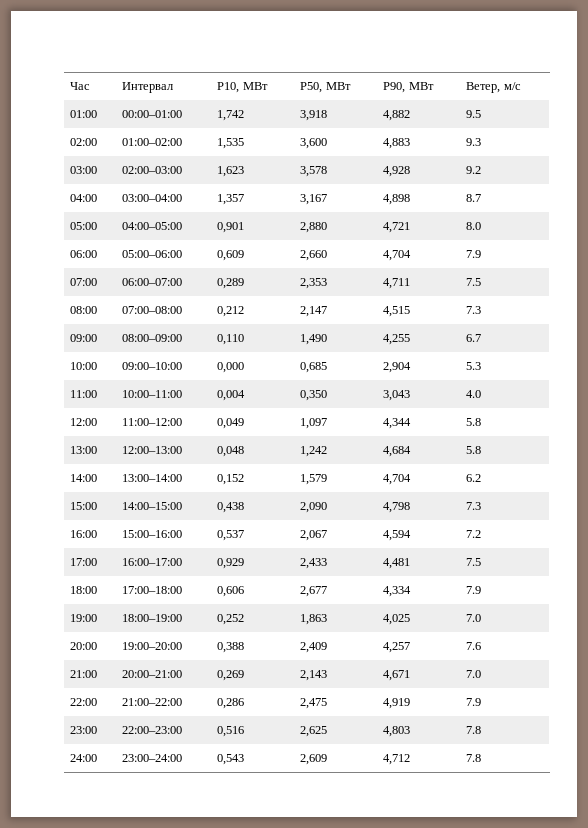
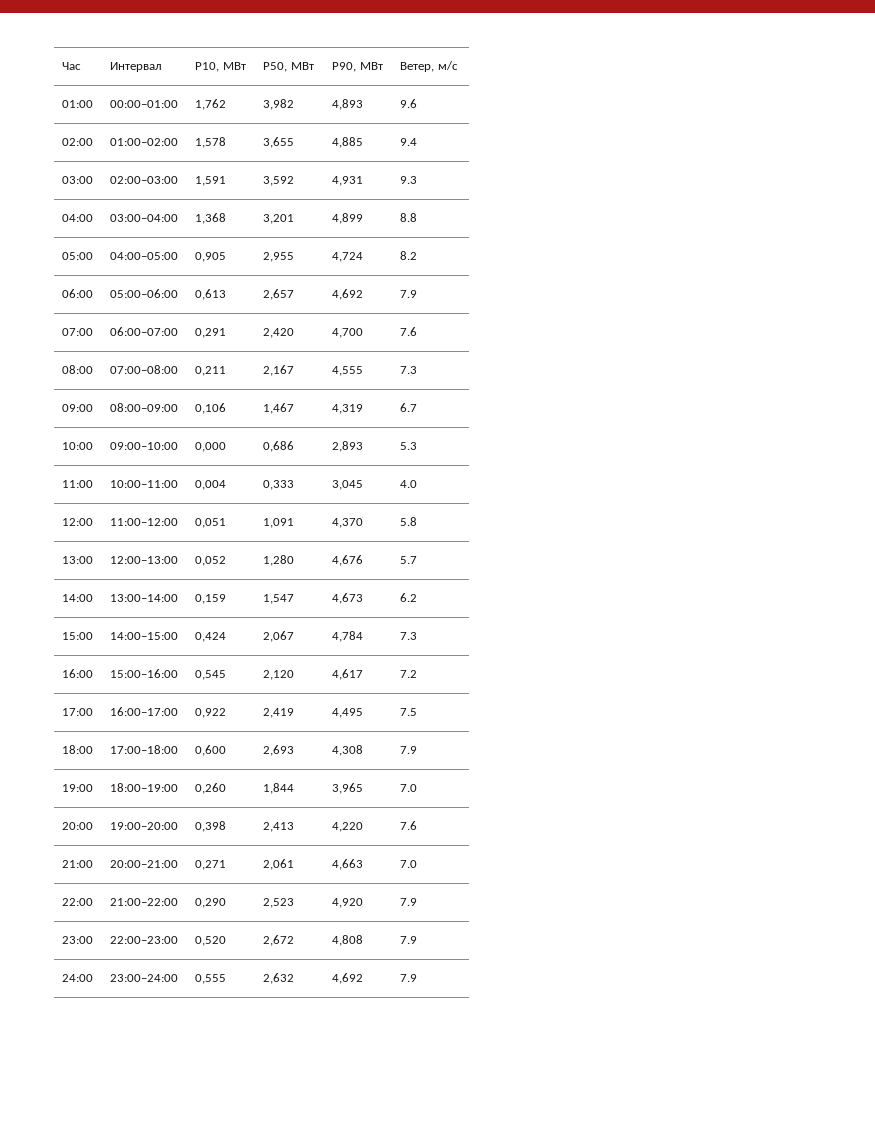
- 01:00 | 00:00–01:00 | 1,742 | 3,918 | 4,882 | 9.5
- 02:00 | 01:00–02:00 | 1,535 | 3,600 | 4,883 | 9.3
- 03:00 | 02:00–03:00 | 1,623 | 3,578 | 4,928 | 9.2
- 04:00 | 03:00–04:00 | 1,357 | 3,167 | 4,898 | 8.7
- 05:00 | 04:00–05:00 | 0,901 | 2,880 | 4,721 | 8.0
+ 01:00 | 00:00–01:00 | 1,762 | 3,982 | 4,893 | 9.6
+ 02:00 | 01:00–02:00 | 1,578 | 3,655 | 4,885 | 9.4
+ 03:00 | 02:00–03:00 | 1,591 | 3,592 | 4,931 | 9.3
+ 04:00 | 03:00–04:00 | 1,368 | 3,201 | 4,899 | 8.8
+ 05:00 | 04:00–05:00 | 0,905 | 2,955 | 4,724 | 8.2
- 06:00 | 05:00–06:00 | 0,609 | 2,660 | 4,704 | 7.9
+ 06:00 | 05:00–06:00 | 0,613 | 2,657 | 4,692 | 7.9
- 07:00 | 06:00–07:00 | 0,289 | 2,353 | 4,711 | 7.5
+ 07:00 | 06:00–07:00 | 0,291 | 2,420 | 4,700 | 7.6
- 08:00 | 07:00–08:00 | 0,212 | 2,147 | 4,515 | 7.3
+ 08:00 | 07:00–08:00 | 0,211 | 2,167 | 4,555 | 7.3
- 09:00 | 08:00–09:00 | 0,110 | 1,490 | 4,255 | 6.7
+ 09:00 | 08:00–09:00 | 0,106 | 1,467 | 4,319 | 6.7
- 10:00 | 09:00–10:00 | 0,000 | 0,685 | 2,904 | 5.3
+ 10:00 | 09:00–10:00 | 0,000 | 0,686 | 2,893 | 5.3
- 11:00 | 10:00–11:00 | 0,004 | 0,350 | 3,043 | 4.0
+ 11:00 | 10:00–11:00 | 0,004 | 0,333 | 3,045 | 4.0
- 12:00 | 11:00–12:00 | 0,049 | 1,097 | 4,344 | 5.8
+ 12:00 | 11:00–12:00 | 0,051 | 1,091 | 4,370 | 5.8
- 13:00 | 12:00–13:00 | 0,048 | 1,242 | 4,684 | 5.8
+ 13:00 | 12:00–13:00 | 0,052 | 1,280 | 4,676 | 5.7
- 14:00 | 13:00–14:00 | 0,152 | 1,579 | 4,704 | 6.2
+ 14:00 | 13:00–14:00 | 0,159 | 1,547 | 4,673 | 6.2
- 15:00 | 14:00–15:00 | 0,438 | 2,090 | 4,798 | 7.3
+ 15:00 | 14:00–15:00 | 0,424 | 2,067 | 4,784 | 7.3
- 16:00 | 15:00–16:00 | 0,537 | 2,067 | 4,594 | 7.2
+ 16:00 | 15:00–16:00 | 0,545 | 2,120 | 4,617 | 7.2
- 17:00 | 16:00–17:00 | 0,929 | 2,433 | 4,481 | 7.5
+ 17:00 | 16:00–17:00 | 0,922 | 2,419 | 4,495 | 7.5
- 18:00 | 17:00–18:00 | 0,606 | 2,677 | 4,334 | 7.9
+ 18:00 | 17:00–18:00 | 0,600 | 2,693 | 4,308 | 7.9
- 19:00 | 18:00–19:00 | 0,252 | 1,863 | 4,025 | 7.0
+ 19:00 | 18:00–19:00 | 0,260 | 1,844 | 3,965 | 7.0
- 20:00 | 19:00–20:00 | 0,388 | 2,409 | 4,257 | 7.6
+ 20:00 | 19:00–20:00 | 0,398 | 2,413 | 4,220 | 7.6
- 21:00 | 20:00–21:00 | 0,269 | 2,143 | 4,671 | 7.0
+ 21:00 | 20:00–21:00 | 0,271 | 2,061 | 4,663 | 7.0
- 22:00 | 21:00–22:00 | 0,286 | 2,475 | 4,919 | 7.9
+ 22:00 | 21:00–22:00 | 0,290 | 2,523 | 4,920 | 7.9
- 23:00 | 22:00–23:00 | 0,516 | 2,625 | 4,803 | 7.8
- 24:00 | 23:00–24:00 | 0,543 | 2,609 | 4,712 | 7.8
+ 23:00 | 22:00–23:00 | 0,520 | 2,672 | 4,808 | 7.9
+ 24:00 | 23:00–24:00 | 0,555 | 2,632 | 4,692 | 7.9

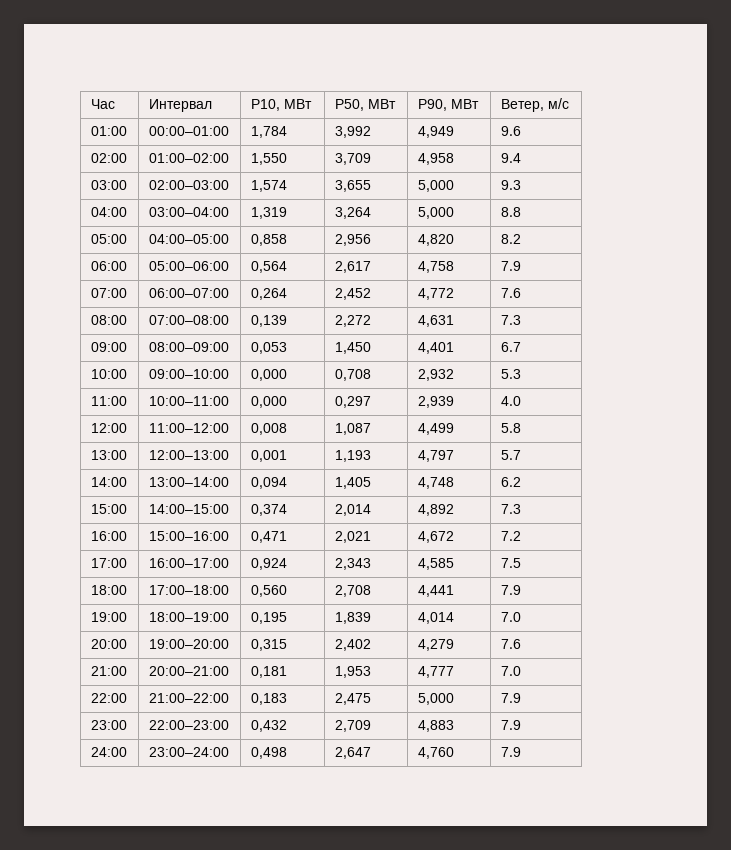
- 01:00 | 00:00–01:00 | 1,762 | 3,982 | 4,893 | 9.6
+ 01:00 | 00:00–01:00 | 1,784 | 3,992 | 4,949 | 9.6
- 02:00 | 01:00–02:00 | 1,578 | 3,655 | 4,885 | 9.4
+ 02:00 | 01:00–02:00 | 1,550 | 3,709 | 4,958 | 9.4
- 03:00 | 02:00–03:00 | 1,591 | 3,592 | 4,931 | 9.3
+ 03:00 | 02:00–03:00 | 1,574 | 3,655 | 5,000 | 9.3
- 04:00 | 03:00–04:00 | 1,368 | 3,201 | 4,899 | 8.8
+ 04:00 | 03:00–04:00 | 1,319 | 3,264 | 5,000 | 8.8
- 05:00 | 04:00–05:00 | 0,905 | 2,955 | 4,724 | 8.2
+ 05:00 | 04:00–05:00 | 0,858 | 2,956 | 4,820 | 8.2
- 06:00 | 05:00–06:00 | 0,613 | 2,657 | 4,692 | 7.9
+ 06:00 | 05:00–06:00 | 0,564 | 2,617 | 4,758 | 7.9
- 07:00 | 06:00–07:00 | 0,291 | 2,420 | 4,700 | 7.6
+ 07:00 | 06:00–07:00 | 0,264 | 2,452 | 4,772 | 7.6
- 08:00 | 07:00–08:00 | 0,211 | 2,167 | 4,555 | 7.3
+ 08:00 | 07:00–08:00 | 0,139 | 2,272 | 4,631 | 7.3
- 09:00 | 08:00–09:00 | 0,106 | 1,467 | 4,319 | 6.7
+ 09:00 | 08:00–09:00 | 0,053 | 1,450 | 4,401 | 6.7
- 10:00 | 09:00–10:00 | 0,000 | 0,686 | 2,893 | 5.3
+ 10:00 | 09:00–10:00 | 0,000 | 0,708 | 2,932 | 5.3
- 11:00 | 10:00–11:00 | 0,004 | 0,333 | 3,045 | 4.0
+ 11:00 | 10:00–11:00 | 0,000 | 0,297 | 2,939 | 4.0
- 12:00 | 11:00–12:00 | 0,051 | 1,091 | 4,370 | 5.8
+ 12:00 | 11:00–12:00 | 0,008 | 1,087 | 4,499 | 5.8
- 13:00 | 12:00–13:00 | 0,052 | 1,280 | 4,676 | 5.7
+ 13:00 | 12:00–13:00 | 0,001 | 1,193 | 4,797 | 5.7
- 14:00 | 13:00–14:00 | 0,159 | 1,547 | 4,673 | 6.2
+ 14:00 | 13:00–14:00 | 0,094 | 1,405 | 4,748 | 6.2
- 15:00 | 14:00–15:00 | 0,424 | 2,067 | 4,784 | 7.3
+ 15:00 | 14:00–15:00 | 0,374 | 2,014 | 4,892 | 7.3
- 16:00 | 15:00–16:00 | 0,545 | 2,120 | 4,617 | 7.2
+ 16:00 | 15:00–16:00 | 0,471 | 2,021 | 4,672 | 7.2
- 17:00 | 16:00–17:00 | 0,922 | 2,419 | 4,495 | 7.5
+ 17:00 | 16:00–17:00 | 0,924 | 2,343 | 4,585 | 7.5
- 18:00 | 17:00–18:00 | 0,600 | 2,693 | 4,308 | 7.9
+ 18:00 | 17:00–18:00 | 0,560 | 2,708 | 4,441 | 7.9
- 19:00 | 18:00–19:00 | 0,260 | 1,844 | 3,965 | 7.0
+ 19:00 | 18:00–19:00 | 0,195 | 1,839 | 4,014 | 7.0
- 20:00 | 19:00–20:00 | 0,398 | 2,413 | 4,220 | 7.6
+ 20:00 | 19:00–20:00 | 0,315 | 2,402 | 4,279 | 7.6
- 21:00 | 20:00–21:00 | 0,271 | 2,061 | 4,663 | 7.0
+ 21:00 | 20:00–21:00 | 0,181 | 1,953 | 4,777 | 7.0
- 22:00 | 21:00–22:00 | 0,290 | 2,523 | 4,920 | 7.9
+ 22:00 | 21:00–22:00 | 0,183 | 2,475 | 5,000 | 7.9
- 23:00 | 22:00–23:00 | 0,520 | 2,672 | 4,808 | 7.9
+ 23:00 | 22:00–23:00 | 0,432 | 2,709 | 4,883 | 7.9
- 24:00 | 23:00–24:00 | 0,555 | 2,632 | 4,692 | 7.9
+ 24:00 | 23:00–24:00 | 0,498 | 2,647 | 4,760 | 7.9

